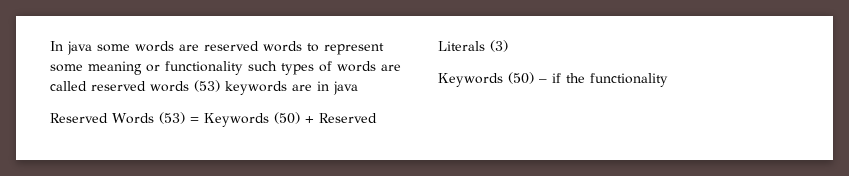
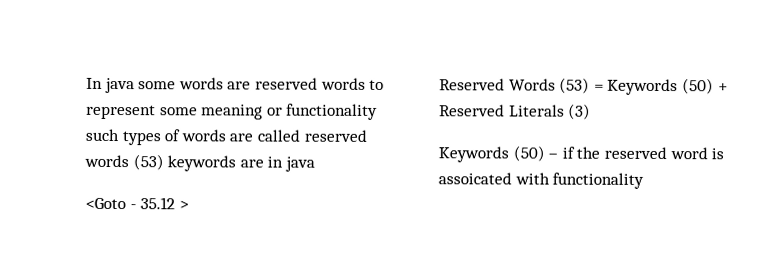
+ <Goto - 35.12 >
- Keywords (50) – if the functionality
+ Keywords (50) – if the reserved word is assoicated with functionality

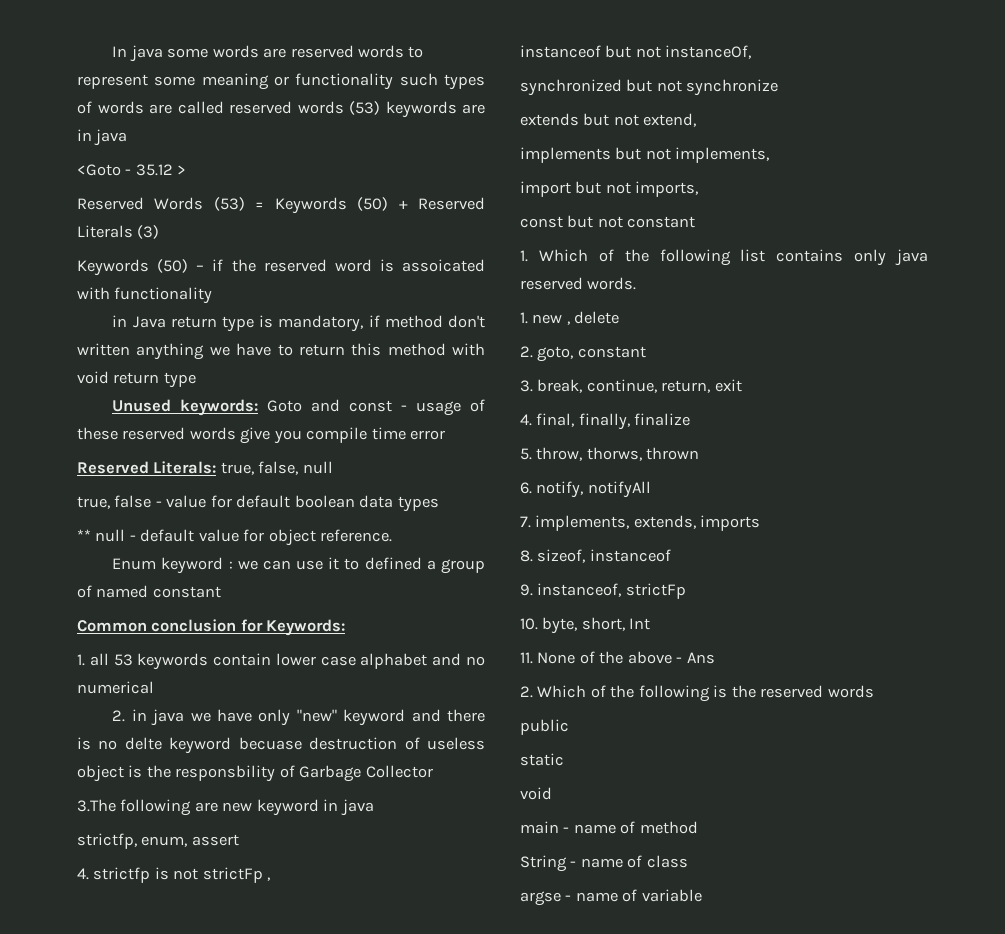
+ in Java return type is mandatory, if method don't written anything we have to return this method with void return type
+ Unused keywords: Goto and const - usage of these reserved words give you compile time error
+ Reserved Literals: true, false, null
+ true, false - value for default boolean data types
+ ** null - default value for object reference.
+ Enum keyword : we can use it to defined a group of named constant
+ Common conclusion for Keywords:
+ 1. all 53 keywords contain lower case alphabet and no numerical
+ 2. in java we have only "new" keyword and there is no delte keyword becuase destruction of useless object is the responsbility of Garbage Collector
+ 3.The following are new keyword in java
+ strictfp, enum, assert
+ 4. strictfp is not strictFp ,
+ instanceof but not instanceOf,
+ synchronized but not synchronize
+ extends but not extend,
+ implements but not implements,
+ import but not imports,
+ const but not constant
+ 1. Which of the following list contains only java reserved words.
+ 1. new , delete
+ 2. goto, constant
+ 3. break, continue, return, exit
+ 4. final, finally, finalize
+ 5. throw, thorws, thrown
+ 6. notify, notifyAll
+ 7. implements, extends, imports
+ 8. sizeof, instanceof
+ 9. instanceof, strictFp
+ 10. byte, short, Int
+ 11. None of the above - Ans
+ 2. Which of the following is the reserved words
+ public
+ static
+ void
+ main - name of method
+ String - name of class
+ argse - name of variable

